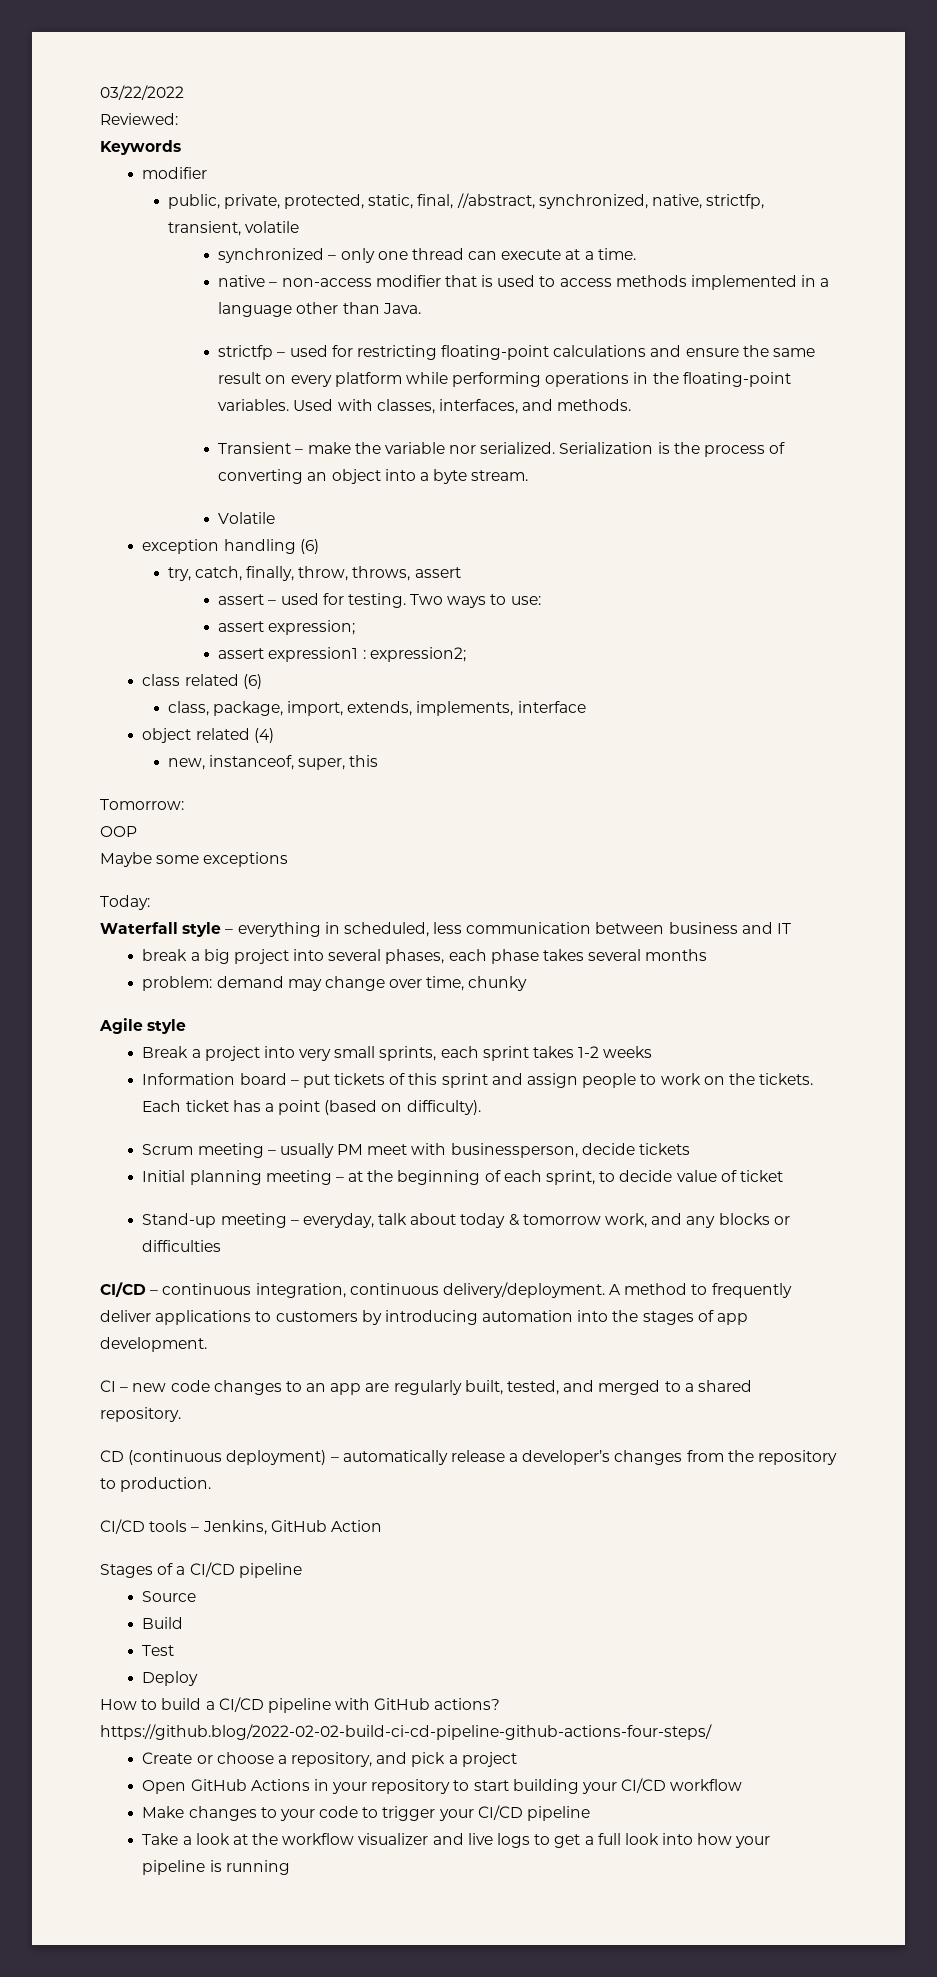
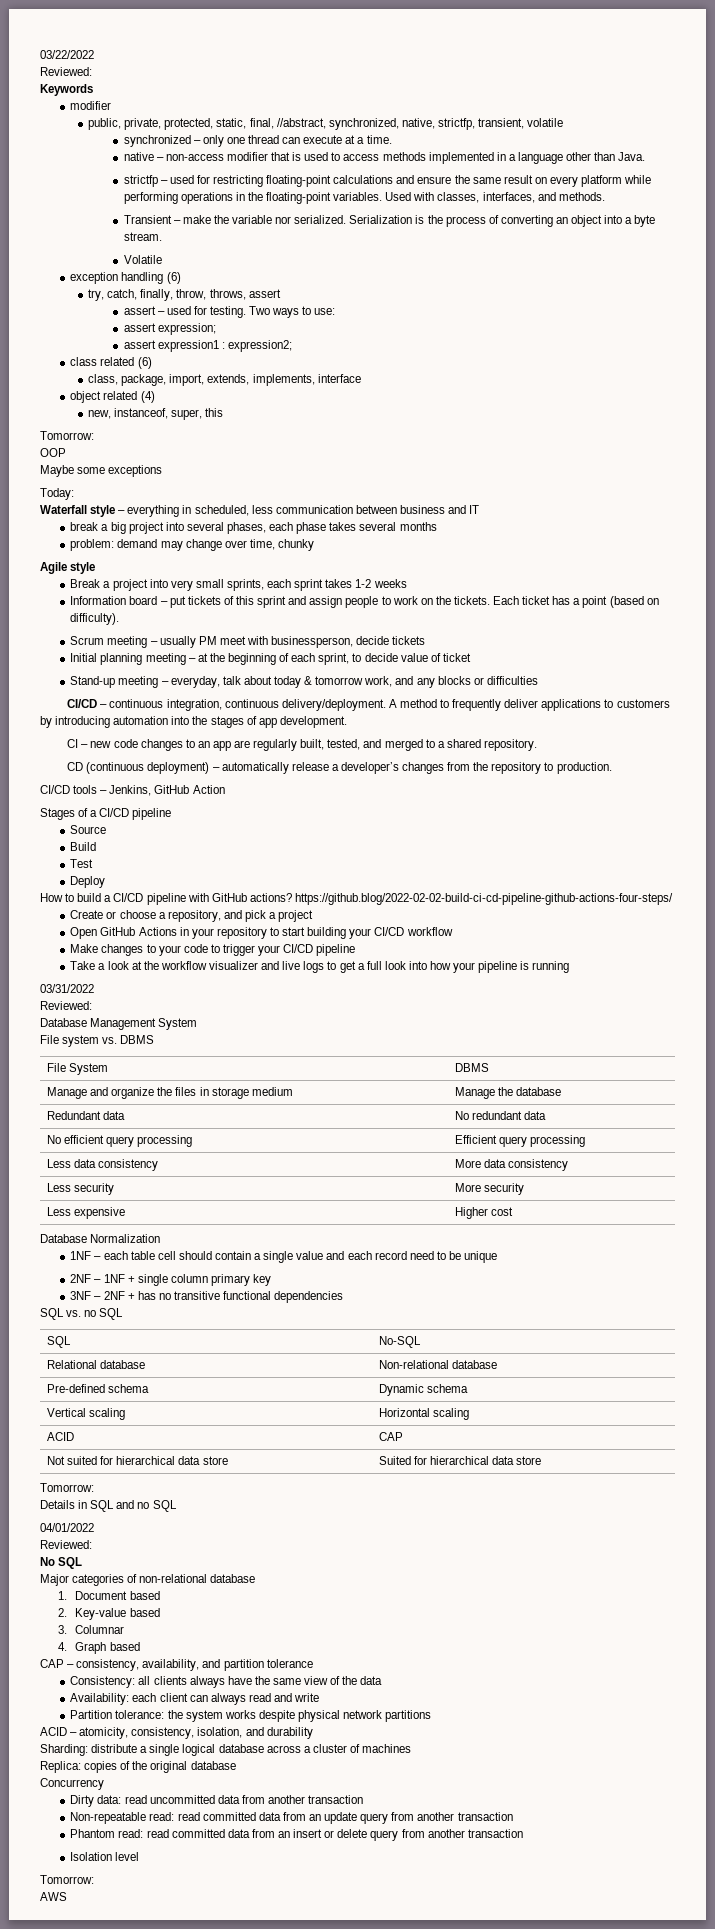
+ 03/31/2022
+ Reviewed:
+ Database Management System
+ File system vs. DBMS
+ File System | DBMS
+ Manage and organize the files in storage medium | Manage the database
+ Redundant data | No redundant data
+ No efficient query processing | Efficient query processing
+ Less data consistency | More data consistency
+ Less security | More security
+ Less expensive | Higher cost
+ Database Normalization
+ 1NF – each table cell should contain a single value and each record need to be unique
+ 2NF – 1NF + single column primary key
+ 3NF – 2NF + has no transitive functional dependencies
+ SQL vs. no SQL
+ SQL | No-SQL
+ Relational database | Non-relational database
+ Pre-defined schema | Dynamic schema
+ Vertical scaling | Horizontal scaling
+ ACID | CAP
+ Not suited for hierarchical data store | Suited for hierarchical data store
+ Tomorrow:
+ Details in SQL and no SQL
+ 04/01/2022
+ Reviewed:
+ No SQL
+ Major categories of non-relational database
+ 1. Document based
+ 2. Key-value based
+ 3. Columnar
+ 4. Graph based
+ CAP – consistency, availability, and partition tolerance
+ Consistency: all clients always have the same view of the data
+ Availability: each client can always read and write
+ Partition tolerance: the system works despite physical network partitions
+ ACID – atomicity, consistency, isolation, and durability
+ Sharding: distribute a single logical database across a cluster of machines
+ Replica: copies of the original database
+ Concurrency
+ Dirty data: read uncommitted data from another transaction
+ Non-repeatable read: read committed data from an update query from another transaction
+ Phantom read: read committed data from an insert or delete query from another transaction
+ Isolation level
+ Tomorrow:
+ AWS

